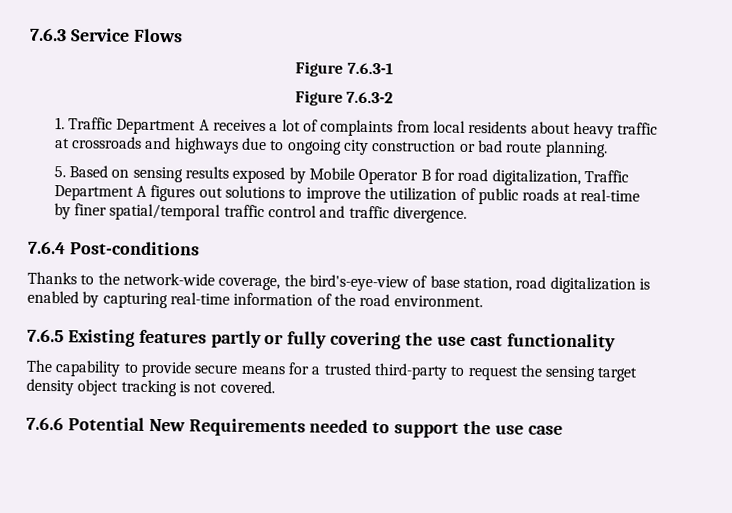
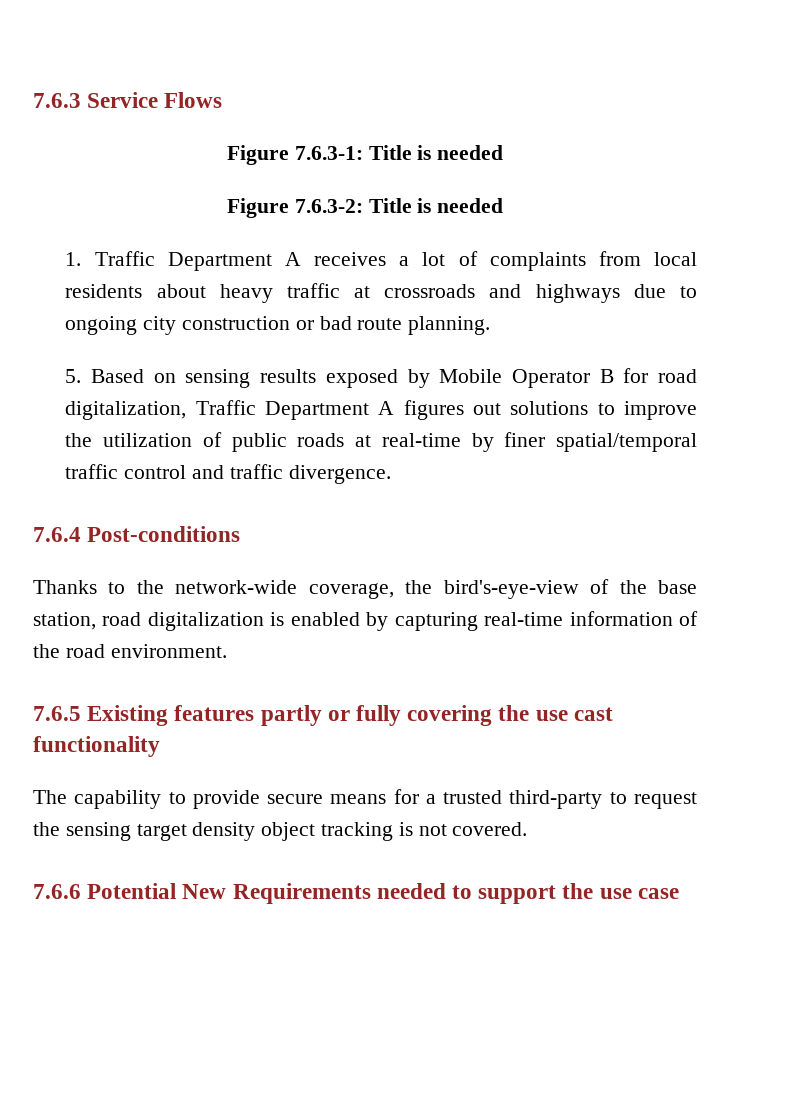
- Figure 7.6.3-1
- Figure 7.6.3-2
+ Figure 7.6.3-1: Title is needed
+ Figure 7.6.3-2: Title is needed
- Thanks to the network-wide coverage, the bird's-eye-view of base station, road digitalization is enabled by capturing real-time information of the road environment.
+ Thanks to the network-wide coverage, the bird's-eye-view of the base station, road digitalization is enabled by capturing real-time information of the road environment.

